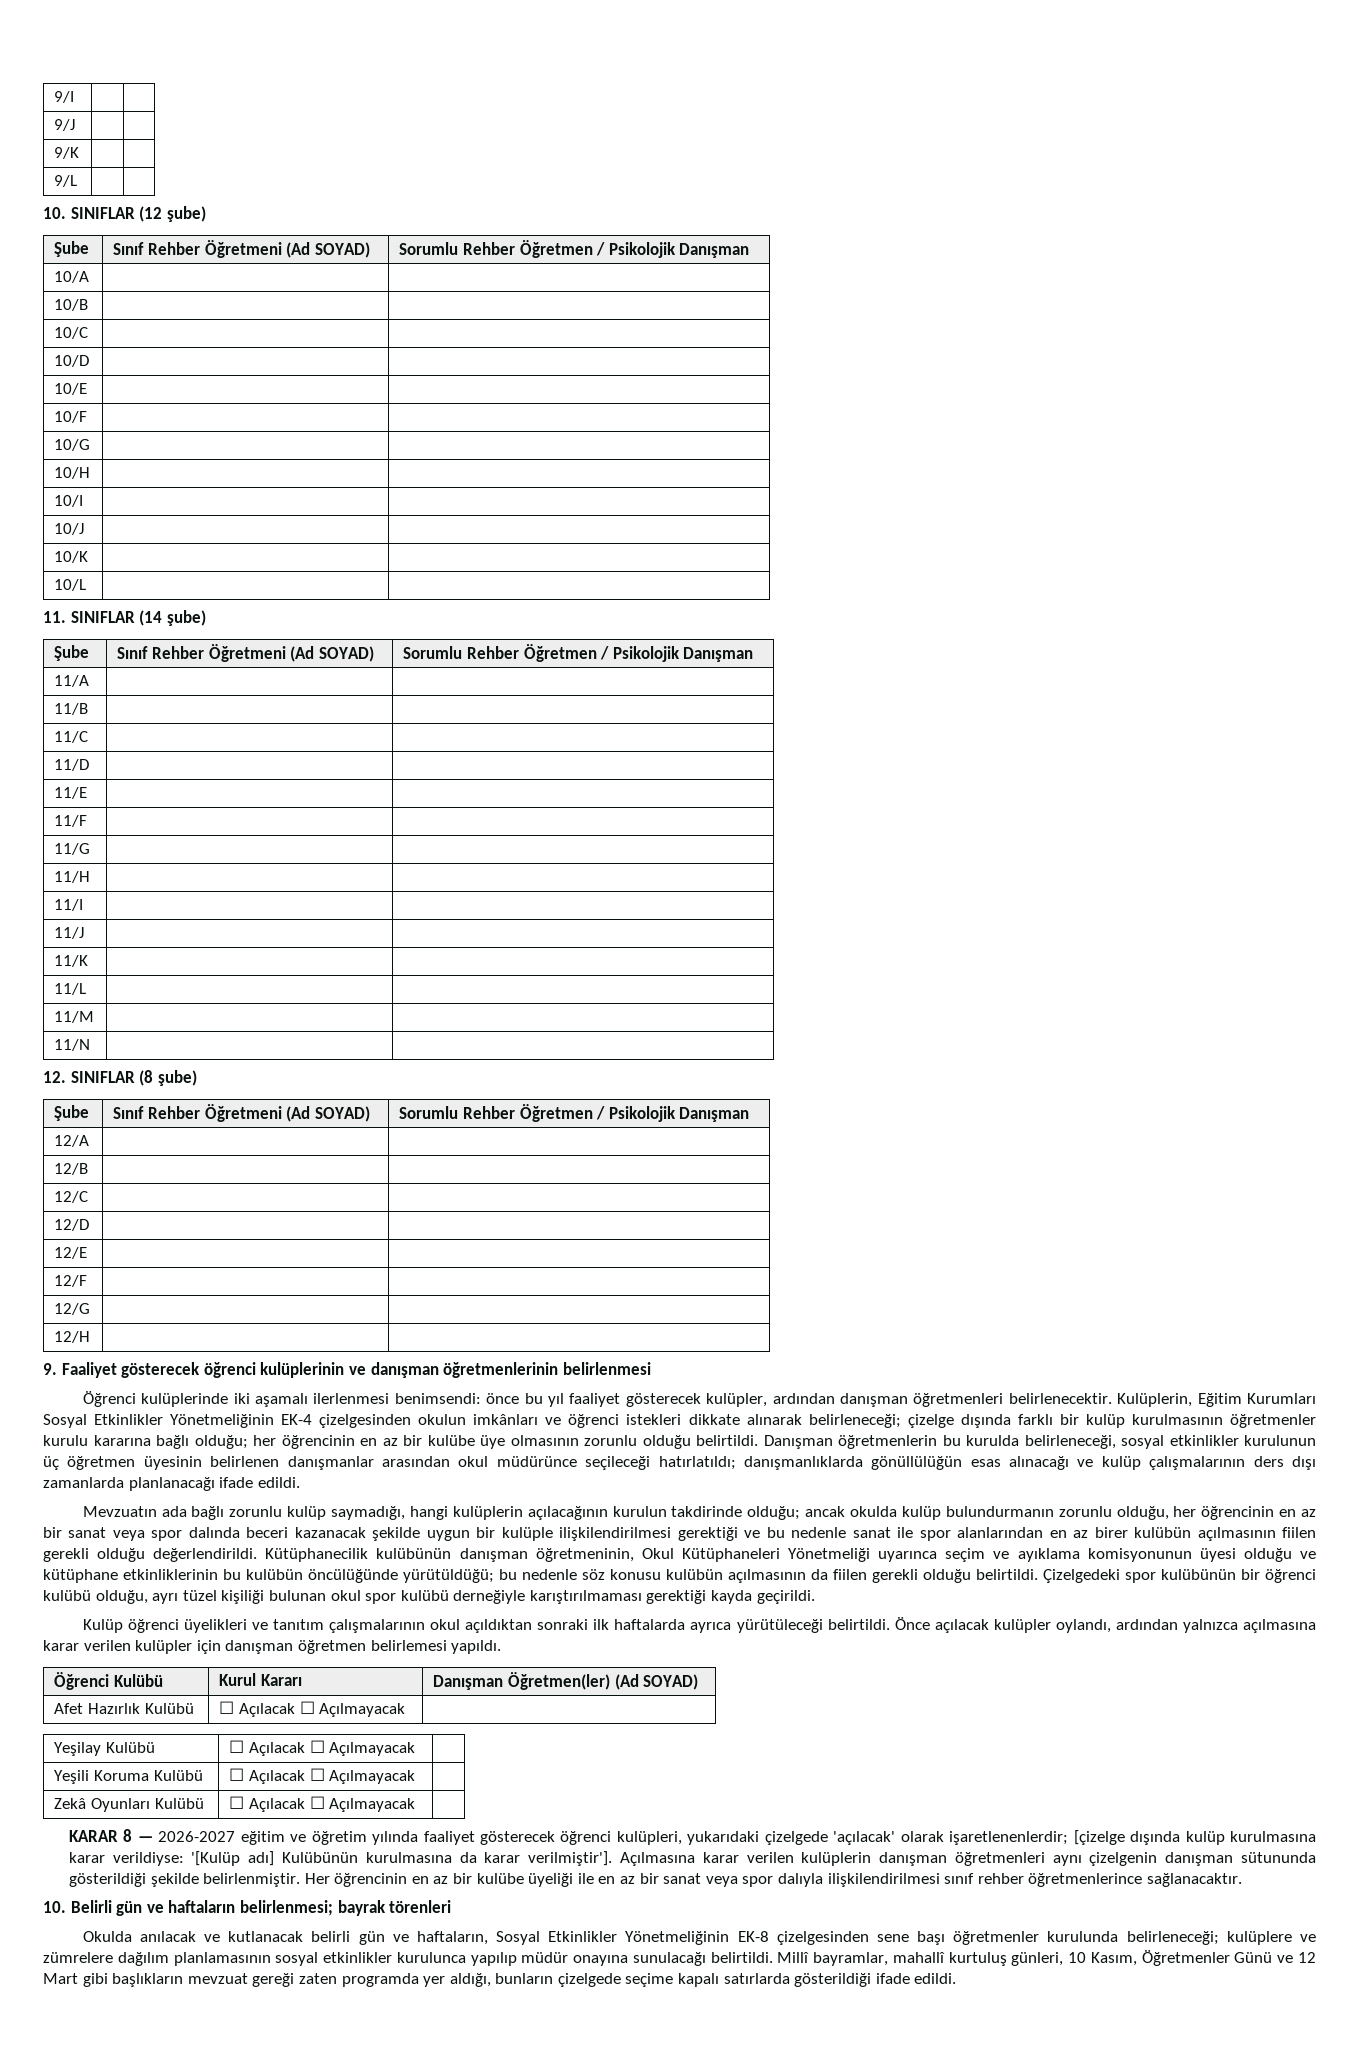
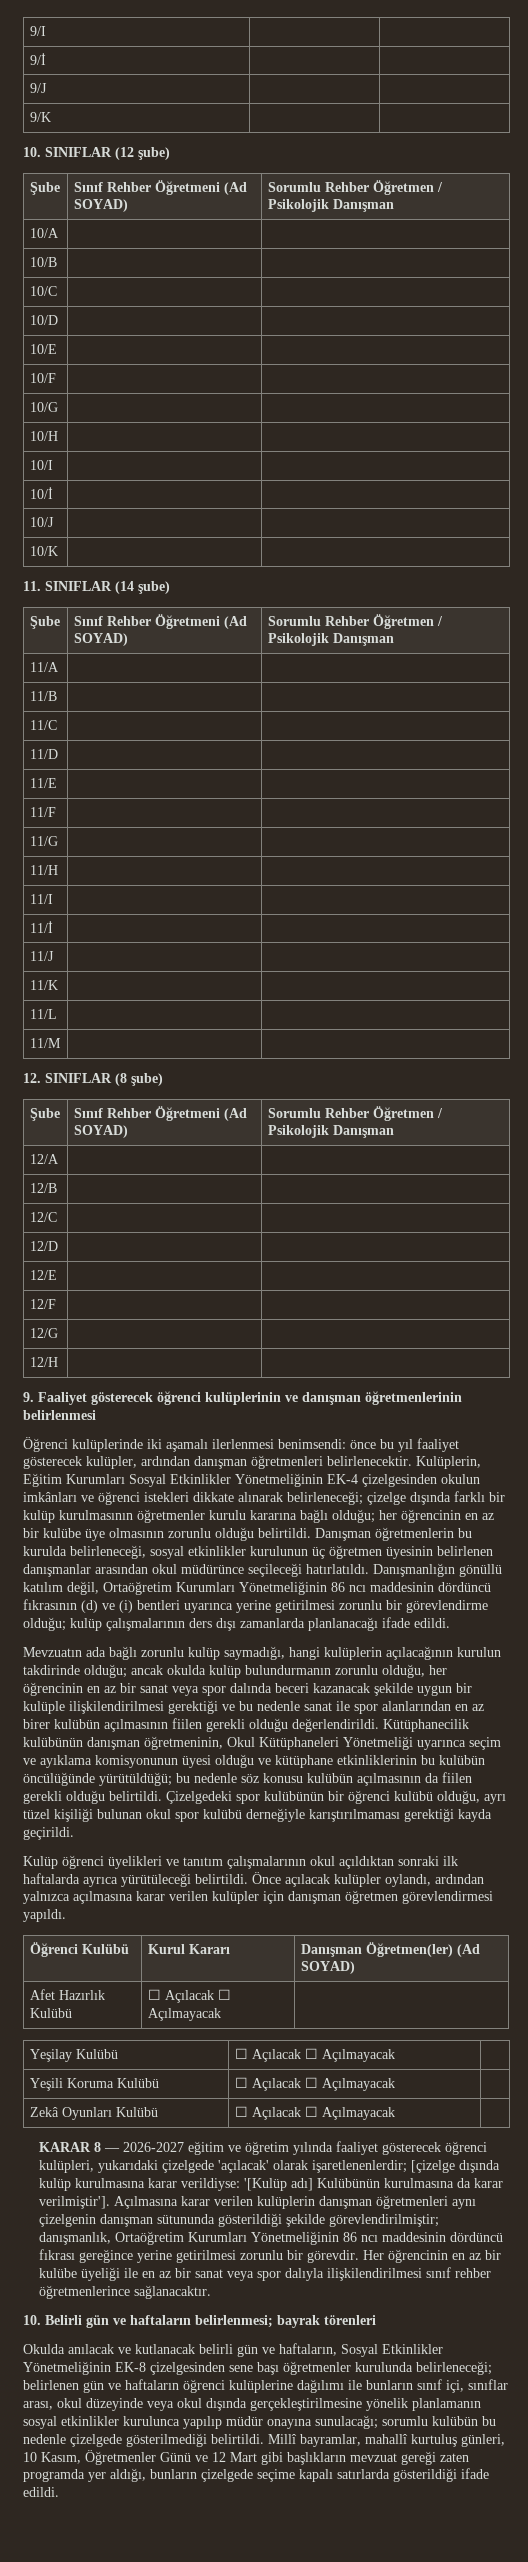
+ 9/İ | |
- 9/L | |
+ 10/İ | |
- 10/L | |
+ 11/İ | |
- 11/N | |
- Danışman öğretmenlerin bu kurulda belirleneceği, sosyal etkinlikler kurulunun üç öğretmen üyesinin belirlenen danışmanlar arasından okul müdürünce seçileceği hatırlatıldı; danışmanlıklarda gönüllülüğün esas alınacağı ve kulüp çalışmalarının ders dışı zamanlarda planlanacağı ifade edildi.
+ Danışman öğretmenlerin bu kurulda belirleneceği, sosyal etkinlikler kurulunun üç öğretmen üyesinin belirlenen danışmanlar arasından okul müdürünce seçileceği hatırlatıldı. Danışmanlığın gönüllü katılım değil, Ortaöğretim Kurumları Yönetmeliğinin 86 ncı maddesinin dördüncü fıkrasının (d) ve (i) bentleri uyarınca yerine getirilmesi zorunlu bir görevlendirme olduğu; kulüp çalışmalarının ders dışı zamanlarda planlanacağı ifade edildi.
- Önce açılacak kulüpler oylandı, ardından yalnızca açılmasına karar verilen kulüpler için danışman öğretmen belirlemesi yapıldı.
+ Önce açılacak kulüpler oylandı, ardından yalnızca açılmasına karar verilen kulüpler için danışman öğretmen görevlendirmesi yapıldı.
- Açılmasına karar verilen kulüplerin danışman öğretmenleri aynı çizelgenin danışman sütununda gösterildiği şekilde belirlenmiştir.
+ Açılmasına karar verilen kulüplerin danışman öğretmenleri aynı çizelgenin danışman sütununda gösterildiği şekilde görevlendirilmiştir; danışmanlık, Ortaöğretim Kurumları Yönetmeliğinin 86 ncı maddesinin dördüncü fıkrası gereğince yerine getirilmesi zorunlu bir görevdir.
- Okulda anılacak ve kutlanacak belirli gün ve haftaların, Sosyal Etkinlikler Yönetmeliğinin EK-8 çizelgesinden sene başı öğretmenler kurulunda belirleneceği; kulüplere ve zümrelere dağılım planlamasının sosyal etkinlikler kurulunca yapılıp müdür onayına sunulacağı belirtildi.
+ Okulda anılacak ve kutlanacak belirli gün ve haftaların, Sosyal Etkinlikler Yönetmeliğinin EK-8 çizelgesinden sene başı öğretmenler kurulunda belirleneceği; belirlenen gün ve haftaların öğrenci kulüplerine dağılımı ile bunların sınıf içi, sınıflar arası, okul düzeyinde veya okul dışında gerçekleştirilmesine yönelik planlamanın sosyal etkinlikler kurulunca yapılıp müdür onayına sunulacağı; sorumlu kulübün bu nedenle çizelgede gösterilmediği belirtildi.

